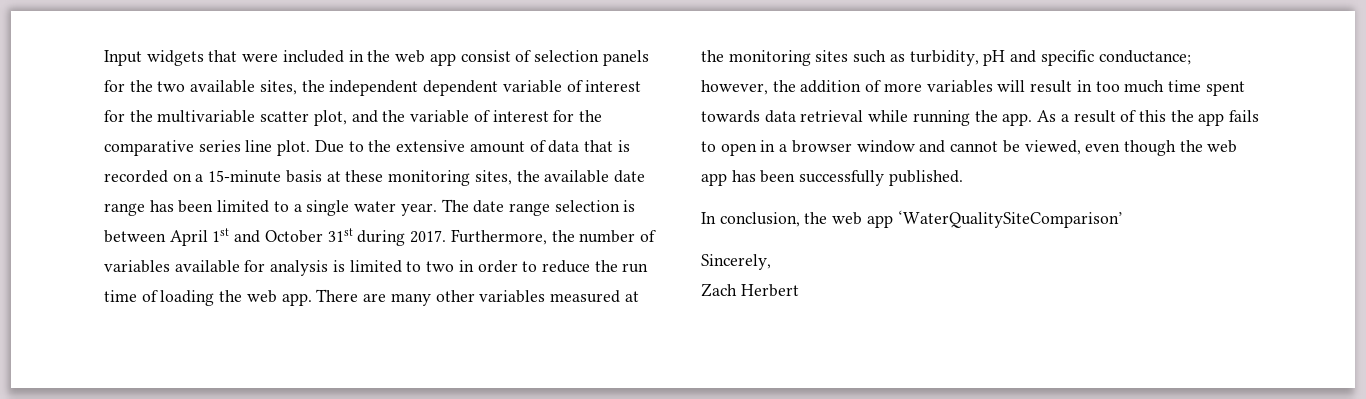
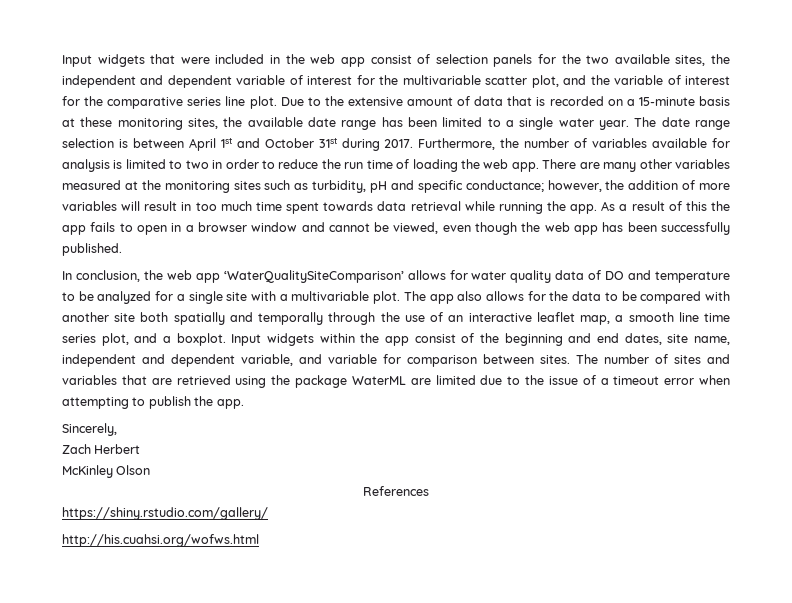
- Input widgets that were included in the web app consist of selection panels for the two available sites, the independent dependent variable of interest for the multivariable scatter plot, and the variable of interest for the comparative series line plot.
+ Input widgets that were included in the web app consist of selection panels for the two available sites, the independent and dependent variable of interest for the multivariable scatter plot, and the variable of interest for the comparative series line plot.
- In conclusion, the web app ‘WaterQualitySiteComparison’
+ In conclusion, the web app ‘WaterQualitySiteComparison’ allows for water quality data of DO and temperature to be analyzed for a single site with a multivariable plot. The app also allows for the data to be compared with another site both spatially and temporally through the use of an interactive leaflet map, a smooth line time series plot, and a boxplot. Input widgets within the app consist of the beginning and end dates, site name, independent and dependent variable, and variable for comparison between sites. The number of sites and variables that are retrieved using the package WaterML are limited due to the issue of a timeout error when attempting to publish the app.
  Sincerely,
  Zach Herbert
+ McKinley Olson
+ References
+ https://shiny.rstudio.com/gallery/
+ http://his.cuahsi.org/wofws.html

